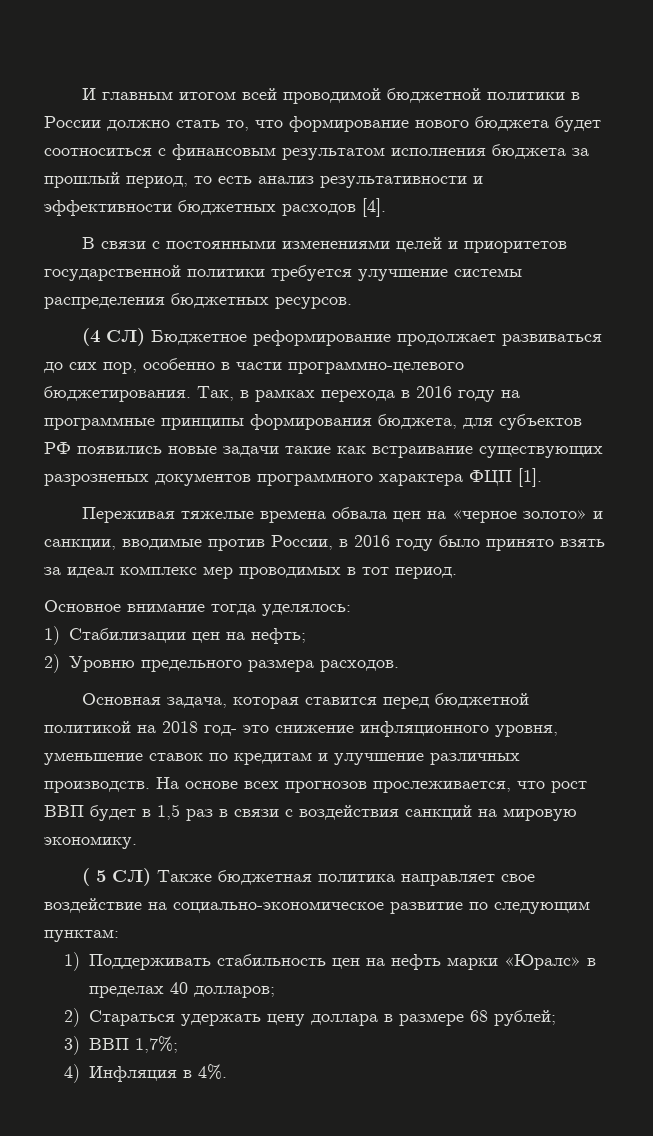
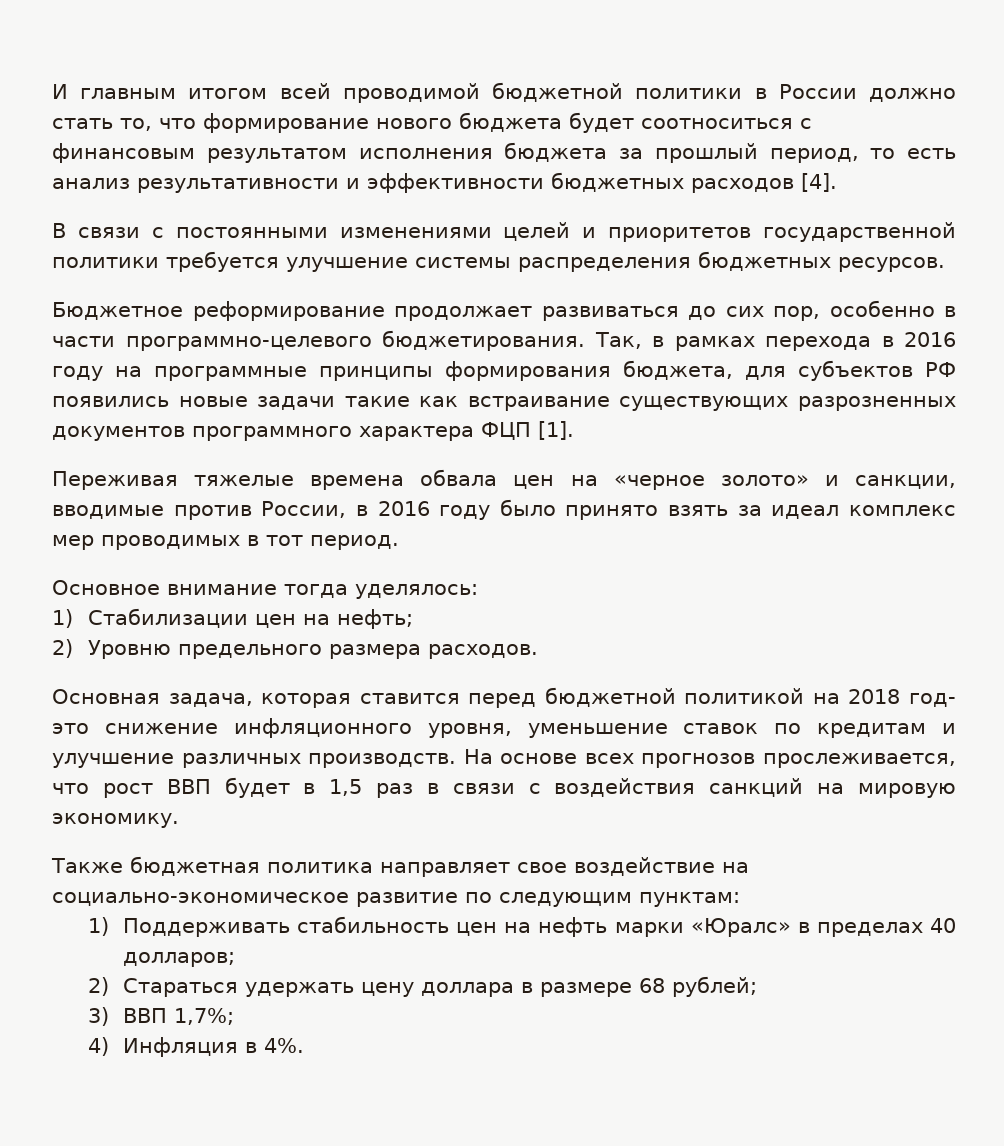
- (4 СЛ) Бюджетное реформирование продолжает развиваться до сих пор, особенно в части программно-целевого бюджетирования.
+ Бюджетное реформирование продолжает развиваться до сих пор, особенно в части программно-целевого бюджетирования.
- Так, в рамках перехода в 2016 году на программные принципы формирования бюджета, для субъектов РФ появились новые задачи такие как встраивание существующих разрозненых документов программного характера ФЦП [1].
+ Так, в рамках перехода в 2016 году на программные принципы формирования бюджета, для субъектов РФ появились новые задачи такие как встраивание существующих разрозненных документов программного характера ФЦП [1].
- ( 5 СЛ) Также бюджетная политика направляет свое воздействие на социально-экономическое развитие по следующим пунктам:
+ Также бюджетная политика направляет свое воздействие на социально-экономическое развитие по следующим пунктам:

